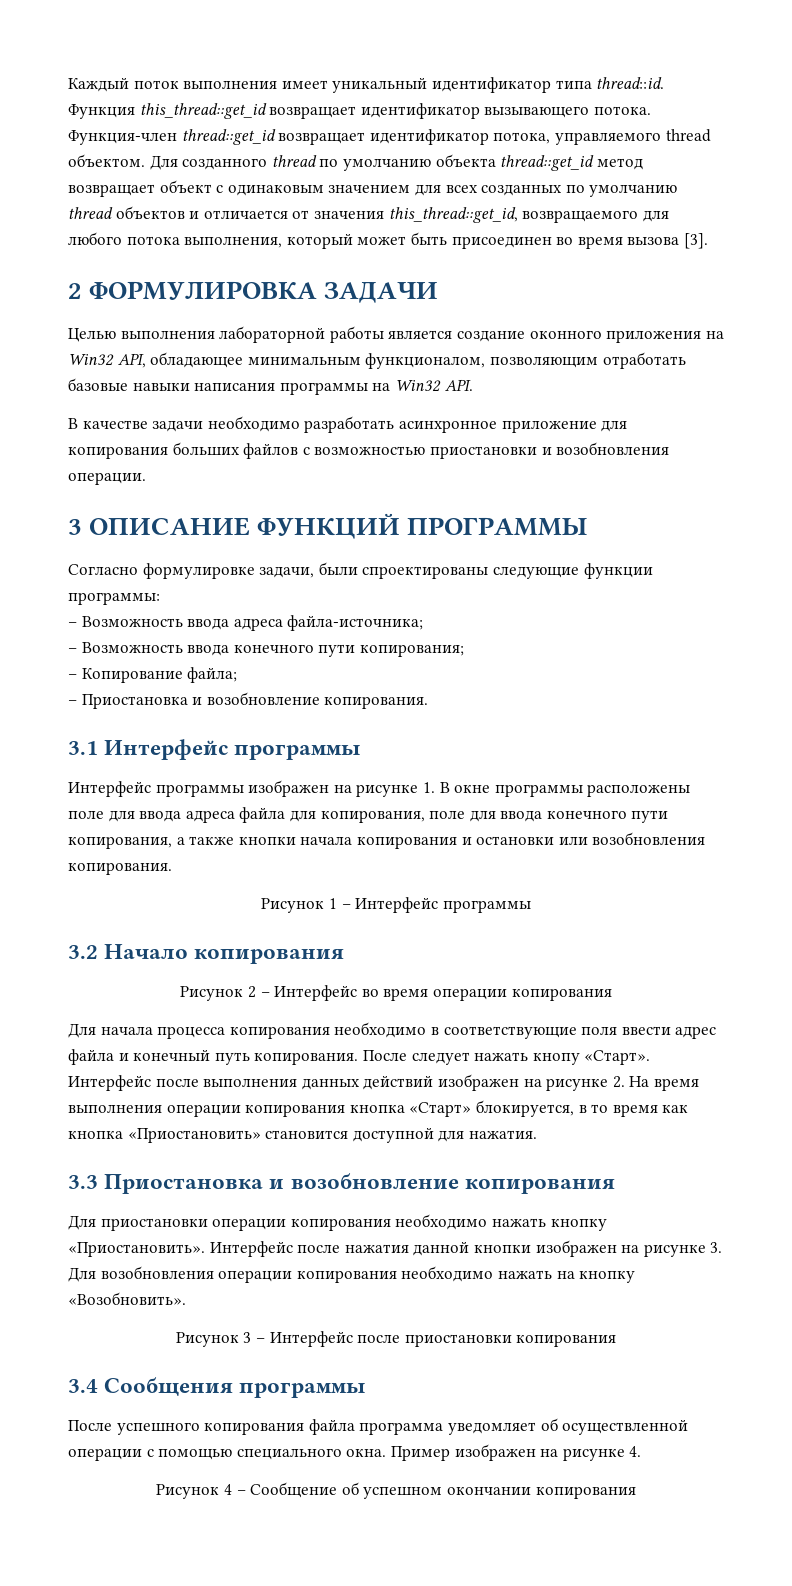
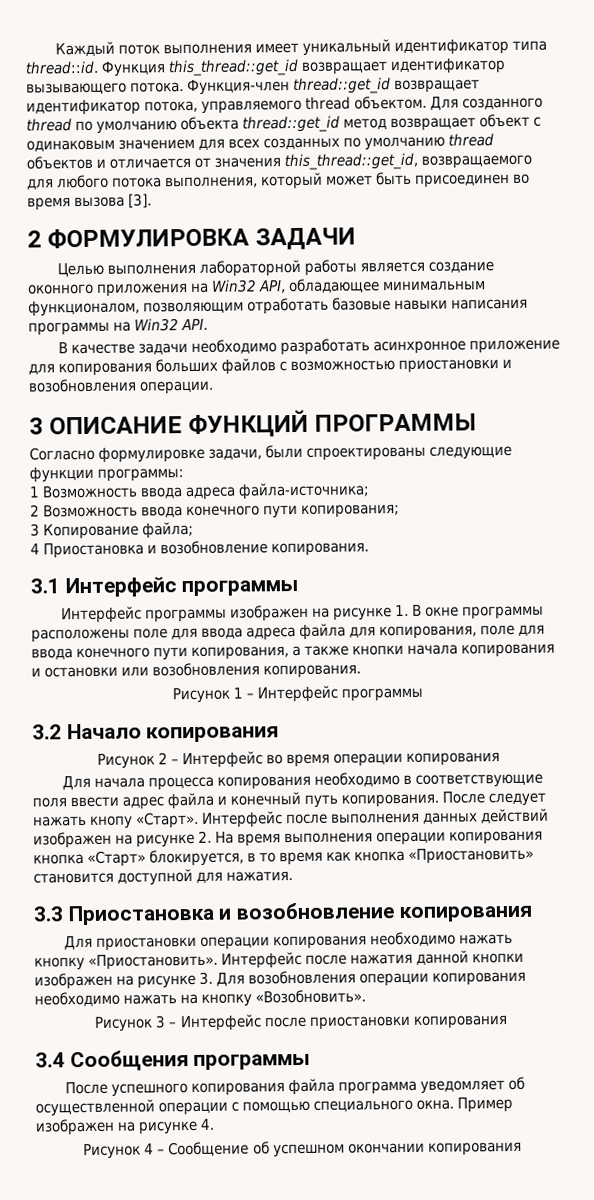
- – Возможность ввода адреса файла-источника;
+ 1 Возможность ввода адреса файла-источника;
- – Возможность ввода конечного пути копирования;
+ 2 Возможность ввода конечного пути копирования;
- – Копирование файла;
+ 3 Копирование файла;
- – Приостановка и возобновление копирования.
+ 4 Приостановка и возобновление копирования.

